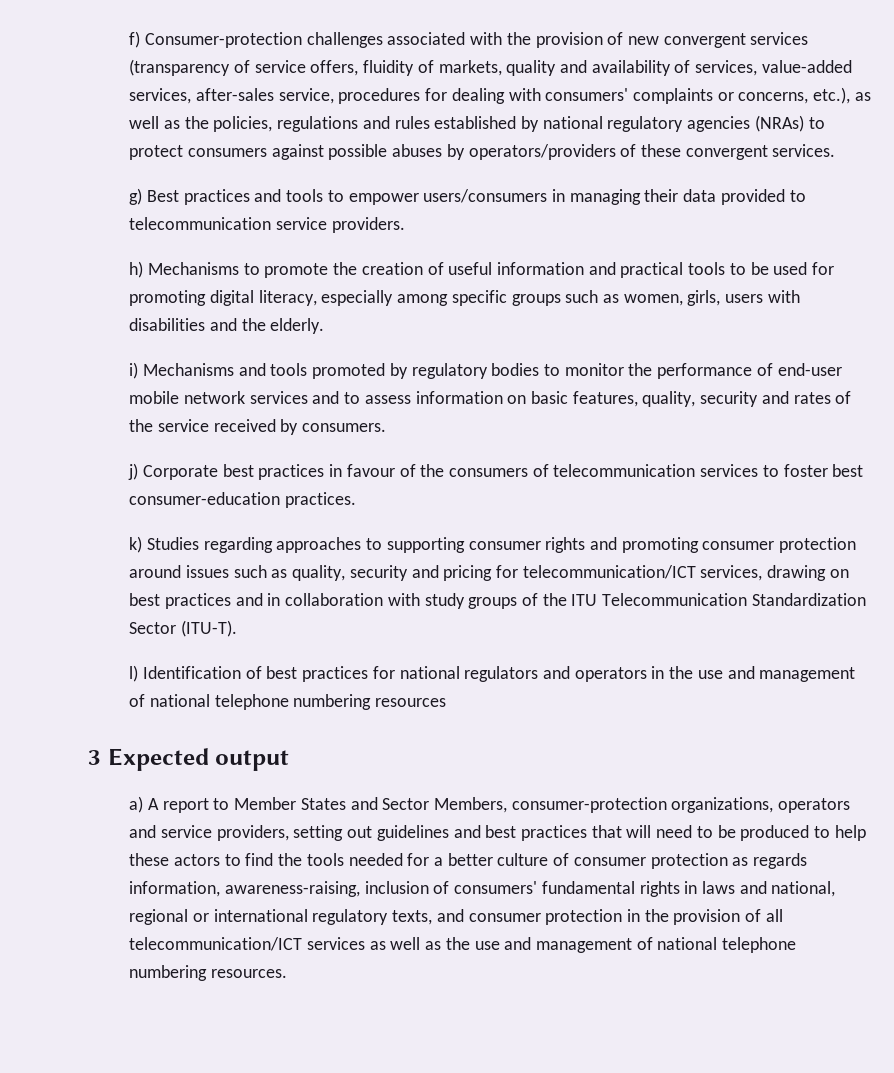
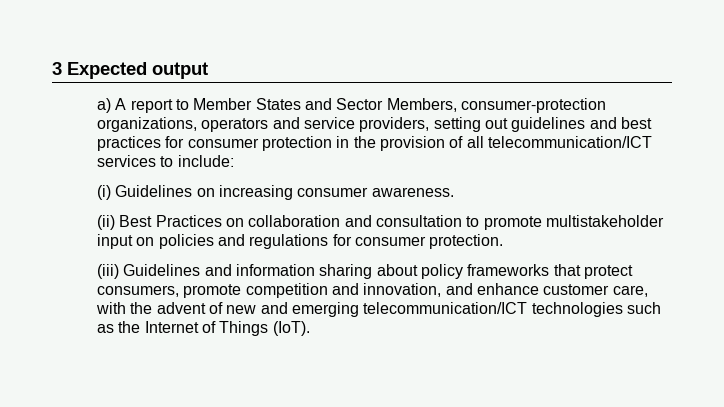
- f) Consumer-protection challenges associated with the provision of new convergent services (transparency of service offers, fluidity of markets, quality and availability of services, value-added services, after-sales service, procedures for dealing with consumers' complaints or concerns, etc.), as well as the policies, regulations and rules established by national regulatory agencies (NRAs) to protect consumers against possible abuses by operators/providers of these convergent services.
- g) Best practices and tools to empower users/consumers in managing their data provided to telecommunication service providers.
- h) Mechanisms to promote the creation of useful information and practical tools to be used for promoting digital literacy, especially among specific groups such as women, girls, users with disabilities and the elderly.
- i) Mechanisms and tools promoted by regulatory bodies to monitor the performance of end-user mobile network services and to assess information on basic features, quality, security and rates of the service received by consumers.
- j) Corporate best practices in favour of the consumers of telecommunication services to foster best consumer-education practices.
- k) Studies regarding approaches to supporting consumer rights and promoting consumer protection around issues such as quality, security and pricing for telecommunication/ICT services, drawing on best practices and in collaboration with study groups of the ITU Telecommunication Standardization Sector (ITU-T).
- l) Identification of best practices for national regulators and operators in the use and management of national telephone numbering resources
- a) A report to Member States and Sector Members, consumer-protection organizations, operators and service providers, setting out guidelines and best practices that will need to be produced to help these actors to find the tools needed for a better culture of consumer protection as regards information, awareness-raising, inclusion of consumers' fundamental rights in laws and national, regional or international regulatory texts, and consumer protection in the provision of all telecommunication/ICT services as well as the use and management of national telephone numbering resources.
+ a) A report to Member States and Sector Members, consumer-protection organizations, operators and service providers, setting out guidelines and best practices for consumer protection in the provision of all telecommunication/ICT services to include:
+ (i) Guidelines on increasing consumer awareness.
+ (ii) Best Practices on collaboration and consultation to promote multistakeholder input on policies and regulations for consumer protection.
+ (iii) Guidelines and information sharing about policy frameworks that protect consumers, promote competition and innovation, and enhance customer care, with the advent of new and emerging telecommunication/ICT technologies such as the Internet of Things (IoT).

